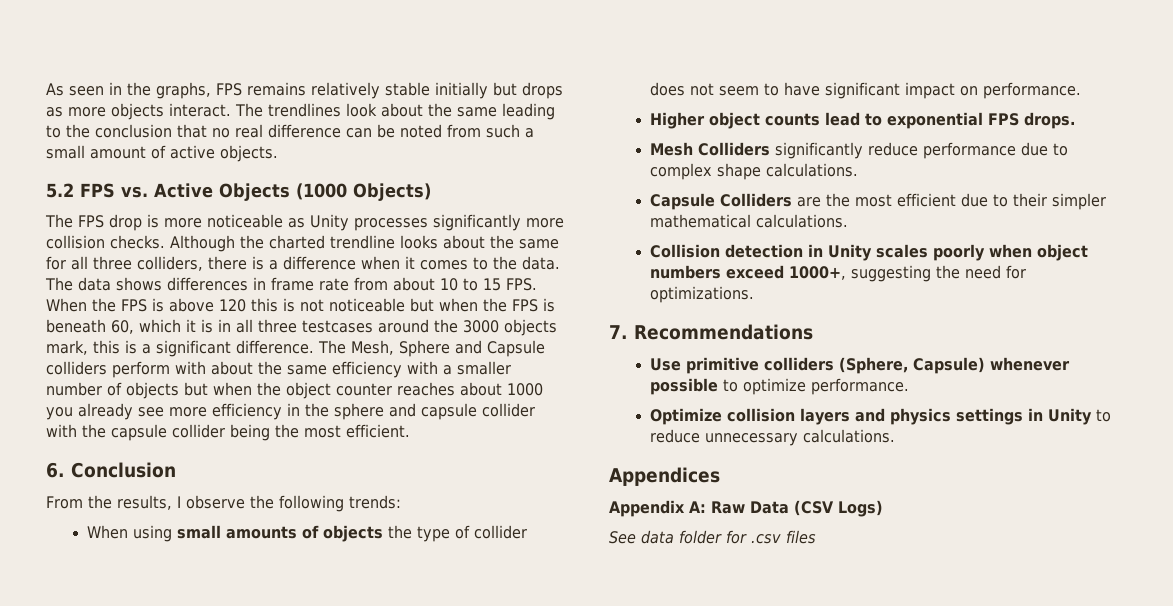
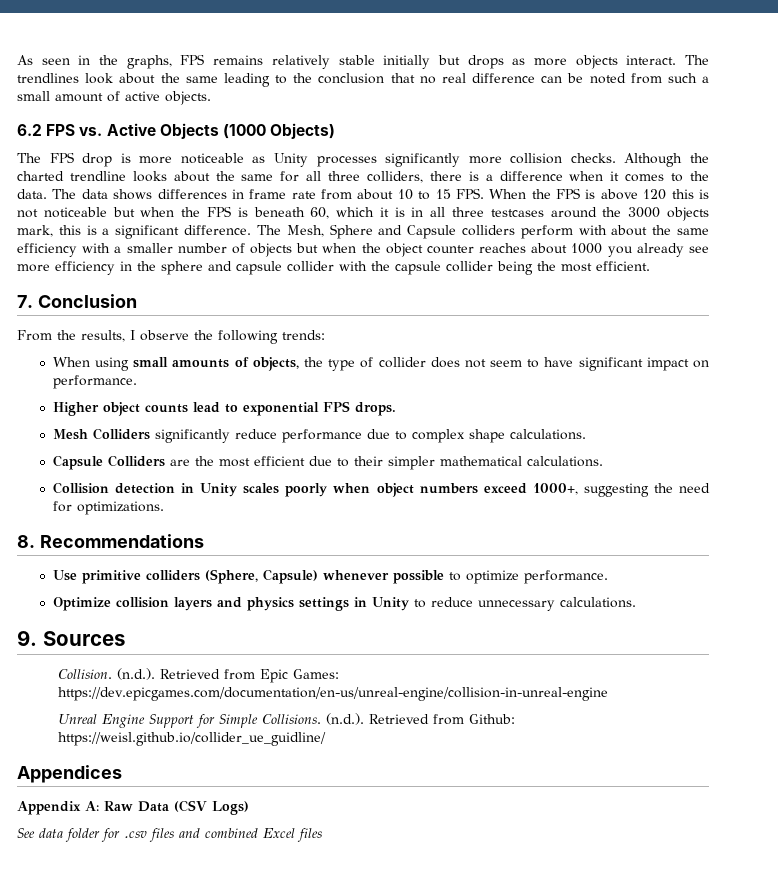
- 5.2 FPS vs. Active Objects (1000 Objects)
+ 6.2 FPS vs. Active Objects (1000 Objects)
- 6. Conclusion
+ 7. Conclusion
- When using small amounts of objects the type of collider does not seem to have significant impact on performance.
+ When using small amounts of objects, the type of collider does not seem to have significant impact on performance.
- 7. Recommendations
+ 8. Recommendations
+ 9. Sources
+ Collision. (n.d.). Retrieved from Epic Games: https://dev.epicgames.com/documentation/en-us/unreal-engine/collision-in-unreal-engine
+ Unreal Engine Support for Simple Collisions. (n.d.). Retrieved from Github: https://weisl.github.io/collider_ue_guidline/
- See data folder for .csv files
+ See data folder for .csv files and combined Excel files

